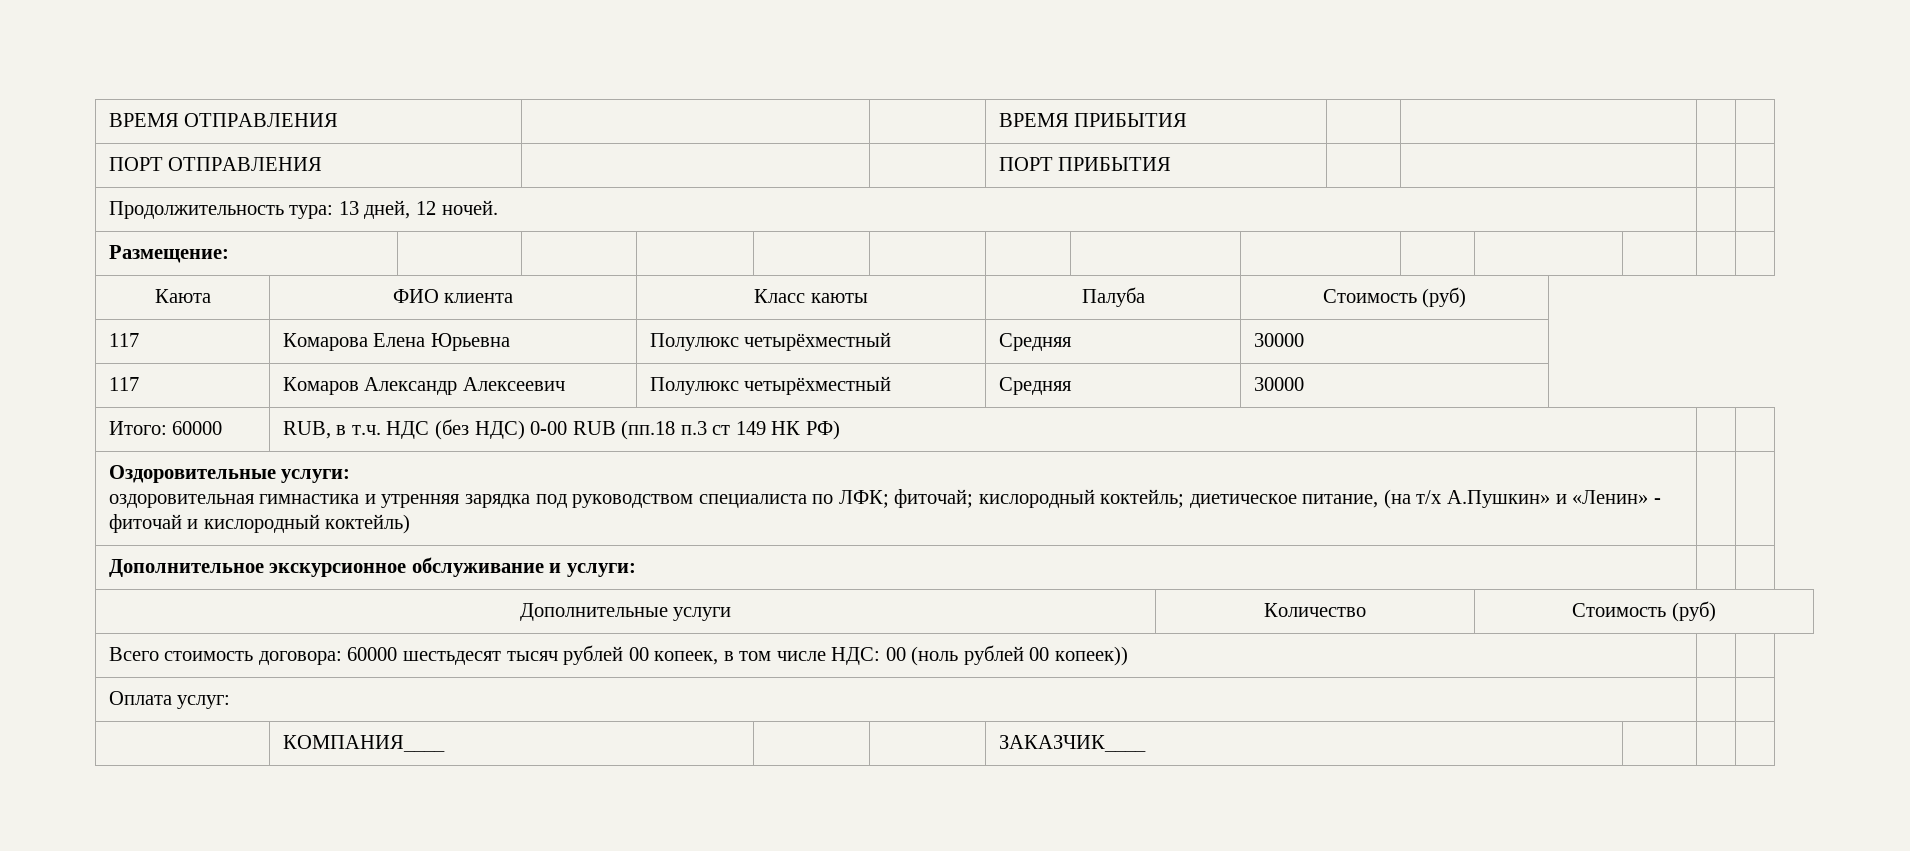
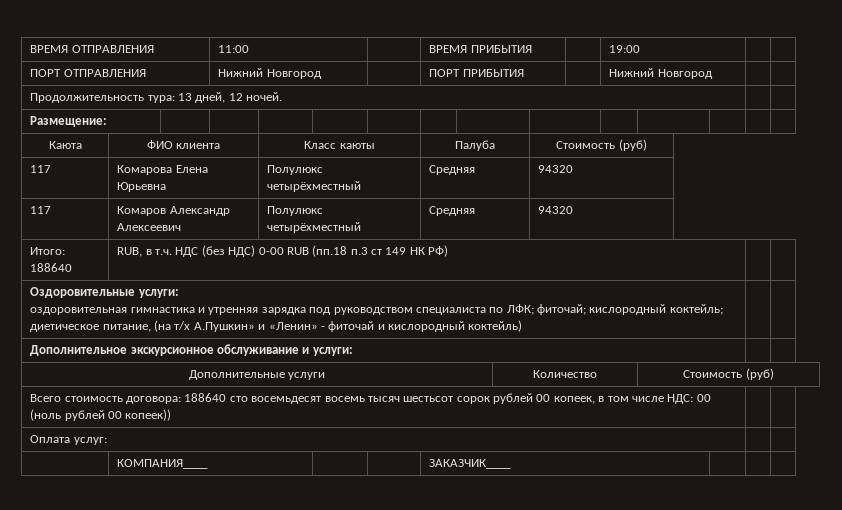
- ВРЕМЯ ОТПРАВЛЕНИЯ | | | ВРЕМЯ ПРИБЫТИЯ | | | |
+ ВРЕМЯ ОТПРАВЛЕНИЯ | 11:00 | | ВРЕМЯ ПРИБЫТИЯ | | 19:00 | |
- ПОРТ ОТПРАВЛЕНИЯ | | | ПОРТ ПРИБЫТИЯ | | | |
+ ПОРТ ОТПРАВЛЕНИЯ | Нижний Новгород | | ПОРТ ПРИБЫТИЯ | | Нижний Новгород | |
- 117 | Комарова Елена Юрьевна | Полулюкс четырёхместный | Средняя | 30000
+ 117 | Комарова Елена Юрьевна | Полулюкс четырёхместный | Средняя | 94320
- 117 | Комаров Александр Алексеевич | Полулюкс четырёхместный | Средняя | 30000
+ 117 | Комаров Александр Алексеевич | Полулюкс четырёхместный | Средняя | 94320
- Итого: 60000 | RUB, в т.ч. НДС (без НДС) 0-00 RUB (пп.18 п.3 ст 149 НК РФ) | |
+ Итого: 188640 | RUB, в т.ч. НДС (без НДС) 0-00 RUB (пп.18 п.3 ст 149 НК РФ) | |
- Всего стоимость договора: 60000 шестьдесят тысяч рублей 00 копеек, в том числе НДС: 00 (ноль рублей 00 копеек)) | |
+ Всего стоимость договора: 188640 сто восемьдесят восемь тысяч шестьсот сорок рублей 00 копеек, в том числе НДС: 00 (ноль рублей 00 копеек)) | |

